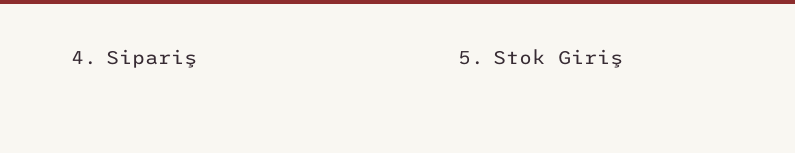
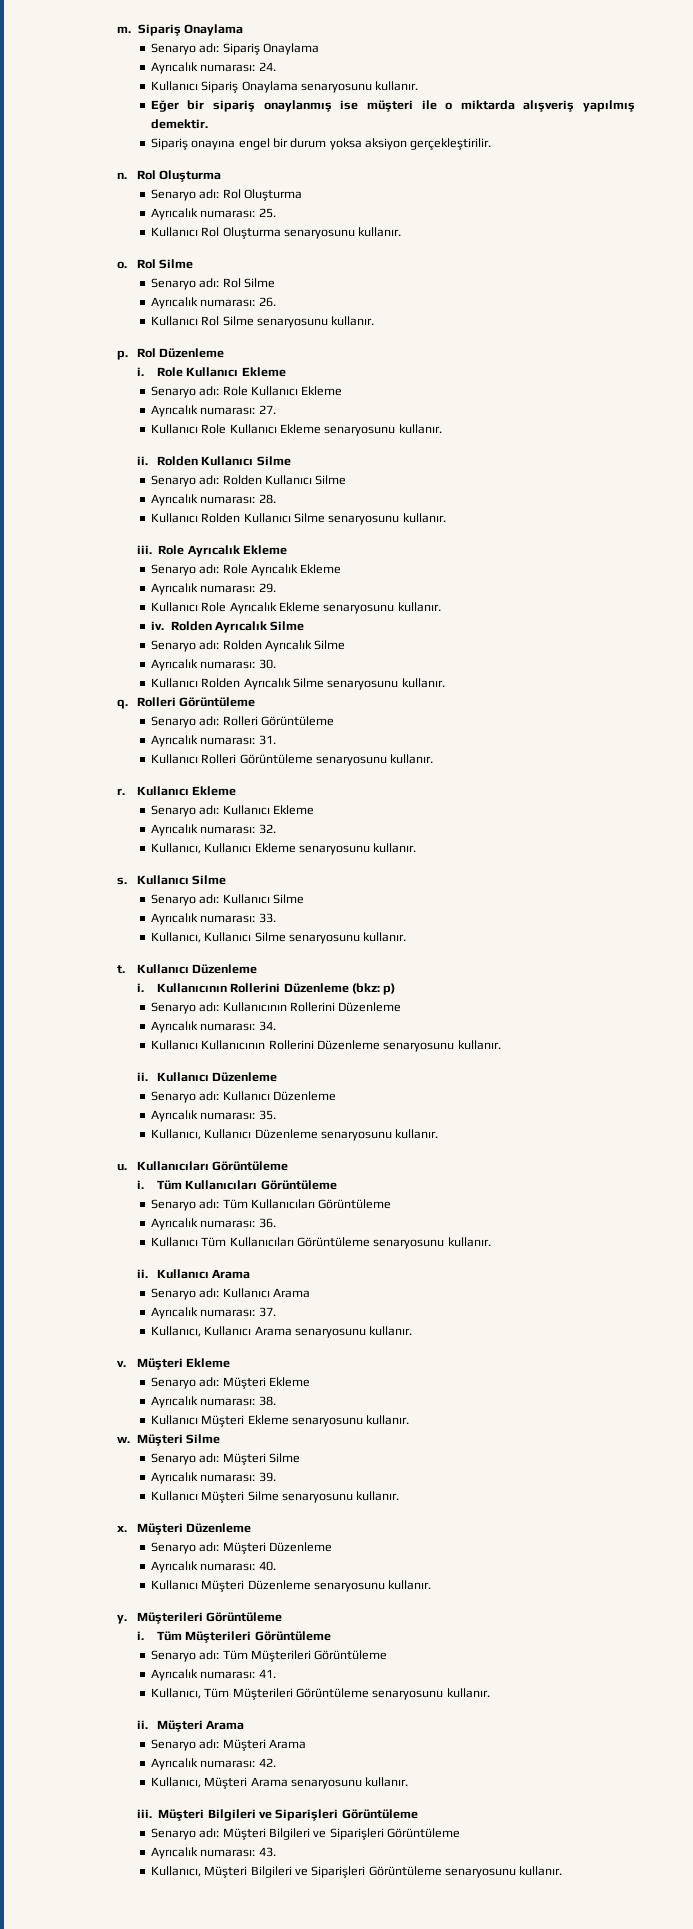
- 4. Sipariş
- 5. Stok Giriş
+ m. Sipariş Onaylama
+ Senaryo adı: Sipariş Onaylama
+ Ayrıcalık numarası: 24.
+ Kullanıcı Sipariş Onaylama senaryosunu kullanır.
+ Eğer bir sipariş onaylanmış ise müşteri ile o miktarda alışveriş yapılmış demektir.
+ Sipariş onayına engel bir durum yoksa aksiyon gerçekleştirilir.
+ n. Rol Oluşturma
+ Senaryo adı: Rol Oluşturma
+ Ayrıcalık numarası: 25.
+ Kullanıcı Rol Oluşturma senaryosunu kullanır.
+ o. Rol Silme
+ Senaryo adı: Rol Silme
+ Ayrıcalık numarası: 26.
+ Kullanıcı Rol Silme senaryosunu kullanır.
+ p. Rol Düzenleme
+ i. Role Kullanıcı Ekleme
+ Senaryo adı: Role Kullanıcı Ekleme
+ Ayrıcalık numarası: 27.
+ Kullanıcı Role Kullanıcı Ekleme senaryosunu kullanır.
+ ii. Rolden Kullanıcı Silme
+ Senaryo adı: Rolden Kullanıcı Silme
+ Ayrıcalık numarası: 28.
+ Kullanıcı Rolden Kullanıcı Silme senaryosunu kullanır.
+ iii. Role Ayrıcalık Ekleme
+ Senaryo adı: Role Ayrıcalık Ekleme
+ Ayrıcalık numarası: 29.
+ Kullanıcı Role Ayrıcalık Ekleme senaryosunu kullanır.
+ iv. Rolden Ayrıcalık Silme
+ Senaryo adı: Rolden Ayrıcalık Silme
+ Ayrıcalık numarası: 30.
+ Kullanıcı Rolden Ayrıcalık Silme senaryosunu kullanır.
+ q. Rolleri Görüntüleme
+ Senaryo adı: Rolleri Görüntüleme
+ Ayrıcalık numarası: 31.
+ Kullanıcı Rolleri Görüntüleme senaryosunu kullanır.
+ r. Kullanıcı Ekleme
+ Senaryo adı: Kullanıcı Ekleme
+ Ayrıcalık numarası: 32.
+ Kullanıcı, Kullanıcı Ekleme senaryosunu kullanır.
+ s. Kullanıcı Silme
+ Senaryo adı: Kullanıcı Silme
+ Ayrıcalık numarası: 33.
+ Kullanıcı, Kullanıcı Silme senaryosunu kullanır.
+ t. Kullanıcı Düzenleme
+ i. Kullanıcının Rollerini Düzenleme (bkz: p)
+ Senaryo adı: Kullanıcının Rollerini Düzenleme
+ Ayrıcalık numarası: 34.
+ Kullanıcı Kullanıcının Rollerini Düzenleme senaryosunu kullanır.
+ ii. Kullanıcı Düzenleme
+ Senaryo adı: Kullanıcı Düzenleme
+ Ayrıcalık numarası: 35.
+ Kullanıcı, Kullanıcı Düzenleme senaryosunu kullanır.
+ u. Kullanıcıları Görüntüleme
+ i. Tüm Kullanıcıları Görüntüleme
+ Senaryo adı: Tüm Kullanıcıları Görüntüleme
+ Ayrıcalık numarası: 36.
+ Kullanıcı Tüm Kullanıcıları Görüntüleme senaryosunu kullanır.
+ ii. Kullanıcı Arama
+ Senaryo adı: Kullanıcı Arama
+ Ayrıcalık numarası: 37.
+ Kullanıcı, Kullanıcı Arama senaryosunu kullanır.
+ v. Müşteri Ekleme
+ Senaryo adı: Müşteri Ekleme
+ Ayrıcalık numarası: 38.
+ Kullanıcı Müşteri Ekleme senaryosunu kullanır.
+ w. Müşteri Silme
+ Senaryo adı: Müşteri Silme
+ Ayrıcalık numarası: 39.
+ Kullanıcı Müşteri Silme senaryosunu kullanır.
+ x. Müşteri Düzenleme
+ Senaryo adı: Müşteri Düzenleme
+ Ayrıcalık numarası: 40.
+ Kullanıcı Müşteri Düzenleme senaryosunu kullanır.
+ y. Müşterileri Görüntüleme
+ i. Tüm Müşterileri Görüntüleme
+ Senaryo adı: Tüm Müşterileri Görüntüleme
+ Ayrıcalık numarası: 41.
+ Kullanıcı, Tüm Müşterileri Görüntüleme senaryosunu kullanır.
+ ii. Müşteri Arama
+ Senaryo adı: Müşteri Arama
+ Ayrıcalık numarası: 42.
+ Kullanıcı, Müşteri Arama senaryosunu kullanır.
+ iii. Müşteri Bilgileri ve Siparişleri Görüntüleme
+ Senaryo adı: Müşteri Bilgileri ve Siparişleri Görüntüleme
+ Ayrıcalık numarası: 43.
+ Kullanıcı, Müşteri Bilgileri ve Siparişleri Görüntüleme senaryosunu kullanır.

